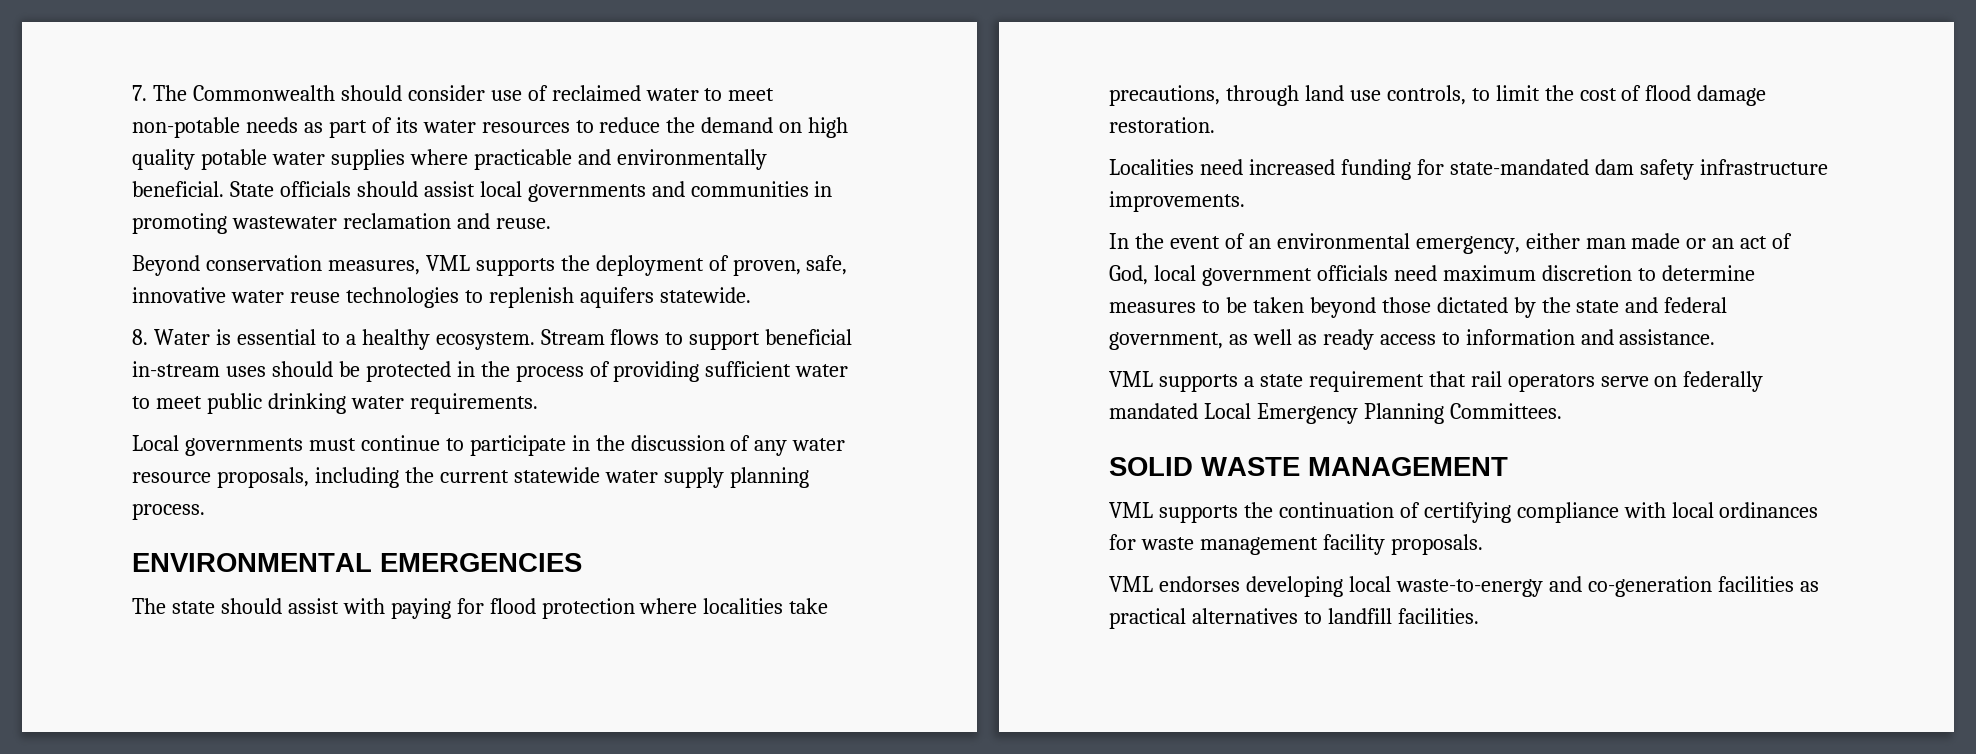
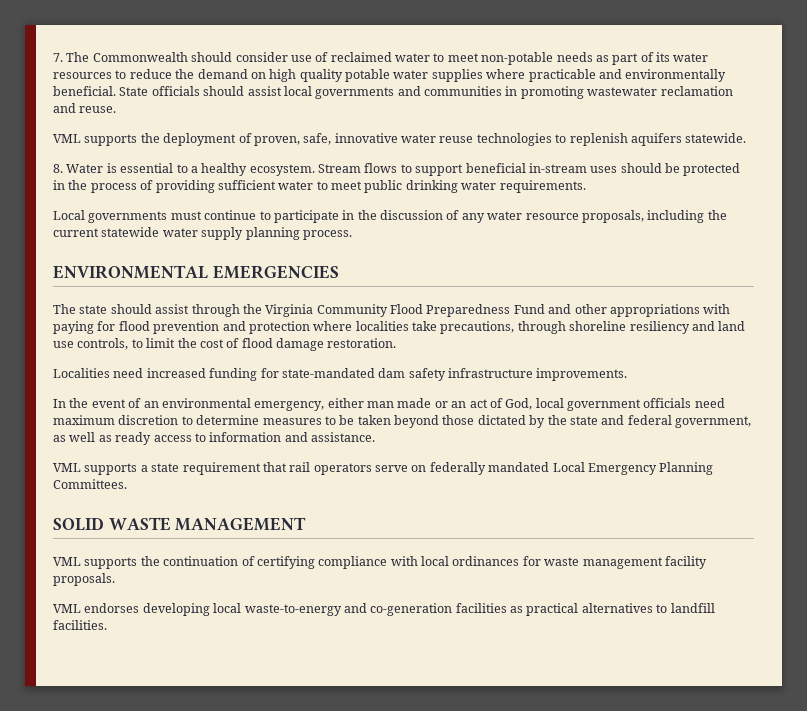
- Beyond conservation measures, VML supports the deployment of proven, safe, innovative water reuse technologies to replenish aquifers statewide.
+ VML supports the deployment of proven, safe, innovative water reuse technologies to replenish aquifers statewide.
- The state should assist with paying for flood protection where localities take precautions, through land use controls, to limit the cost of flood damage restoration.
+ The state should assist through the Virginia Community Flood Preparedness Fund and other appropriations with paying for flood prevention and protection where localities take precautions, through shoreline resiliency and land use controls, to limit the cost of flood damage restoration.

